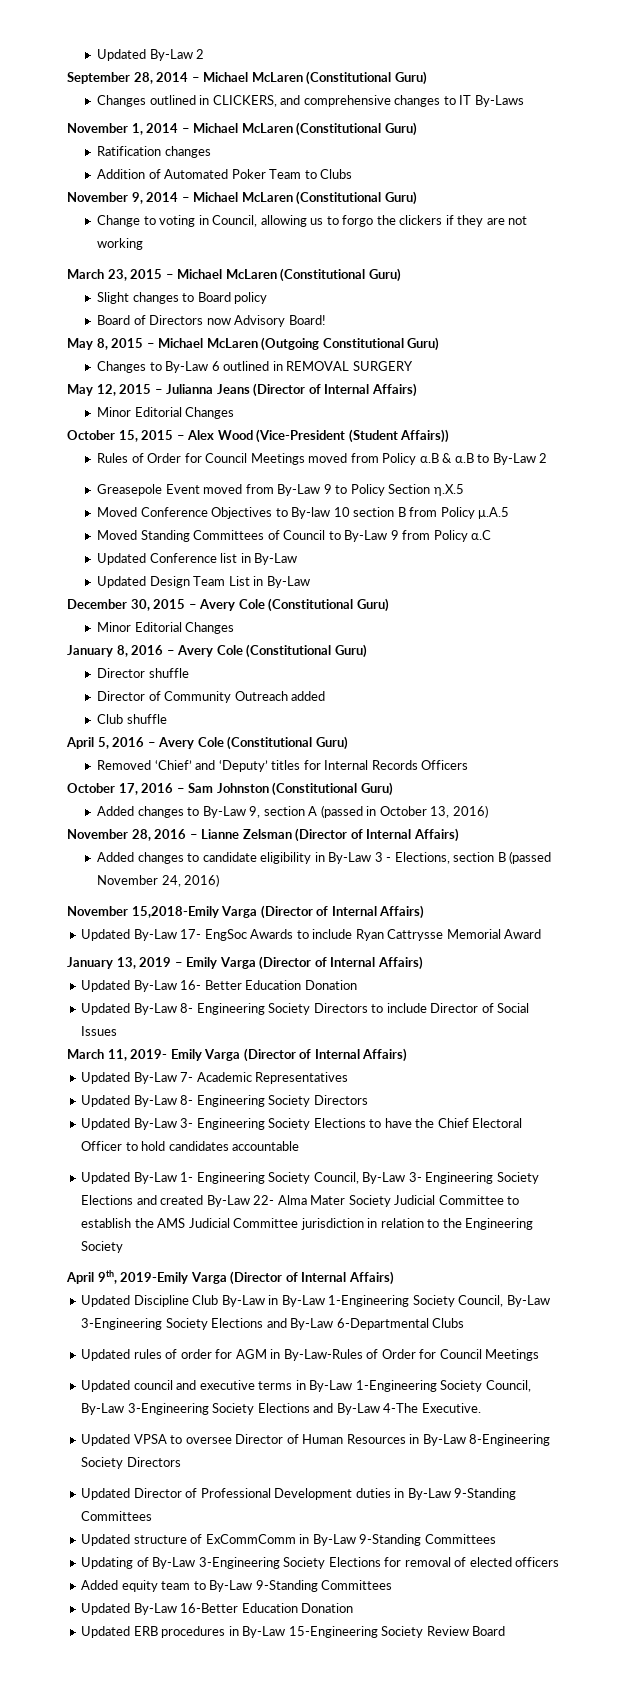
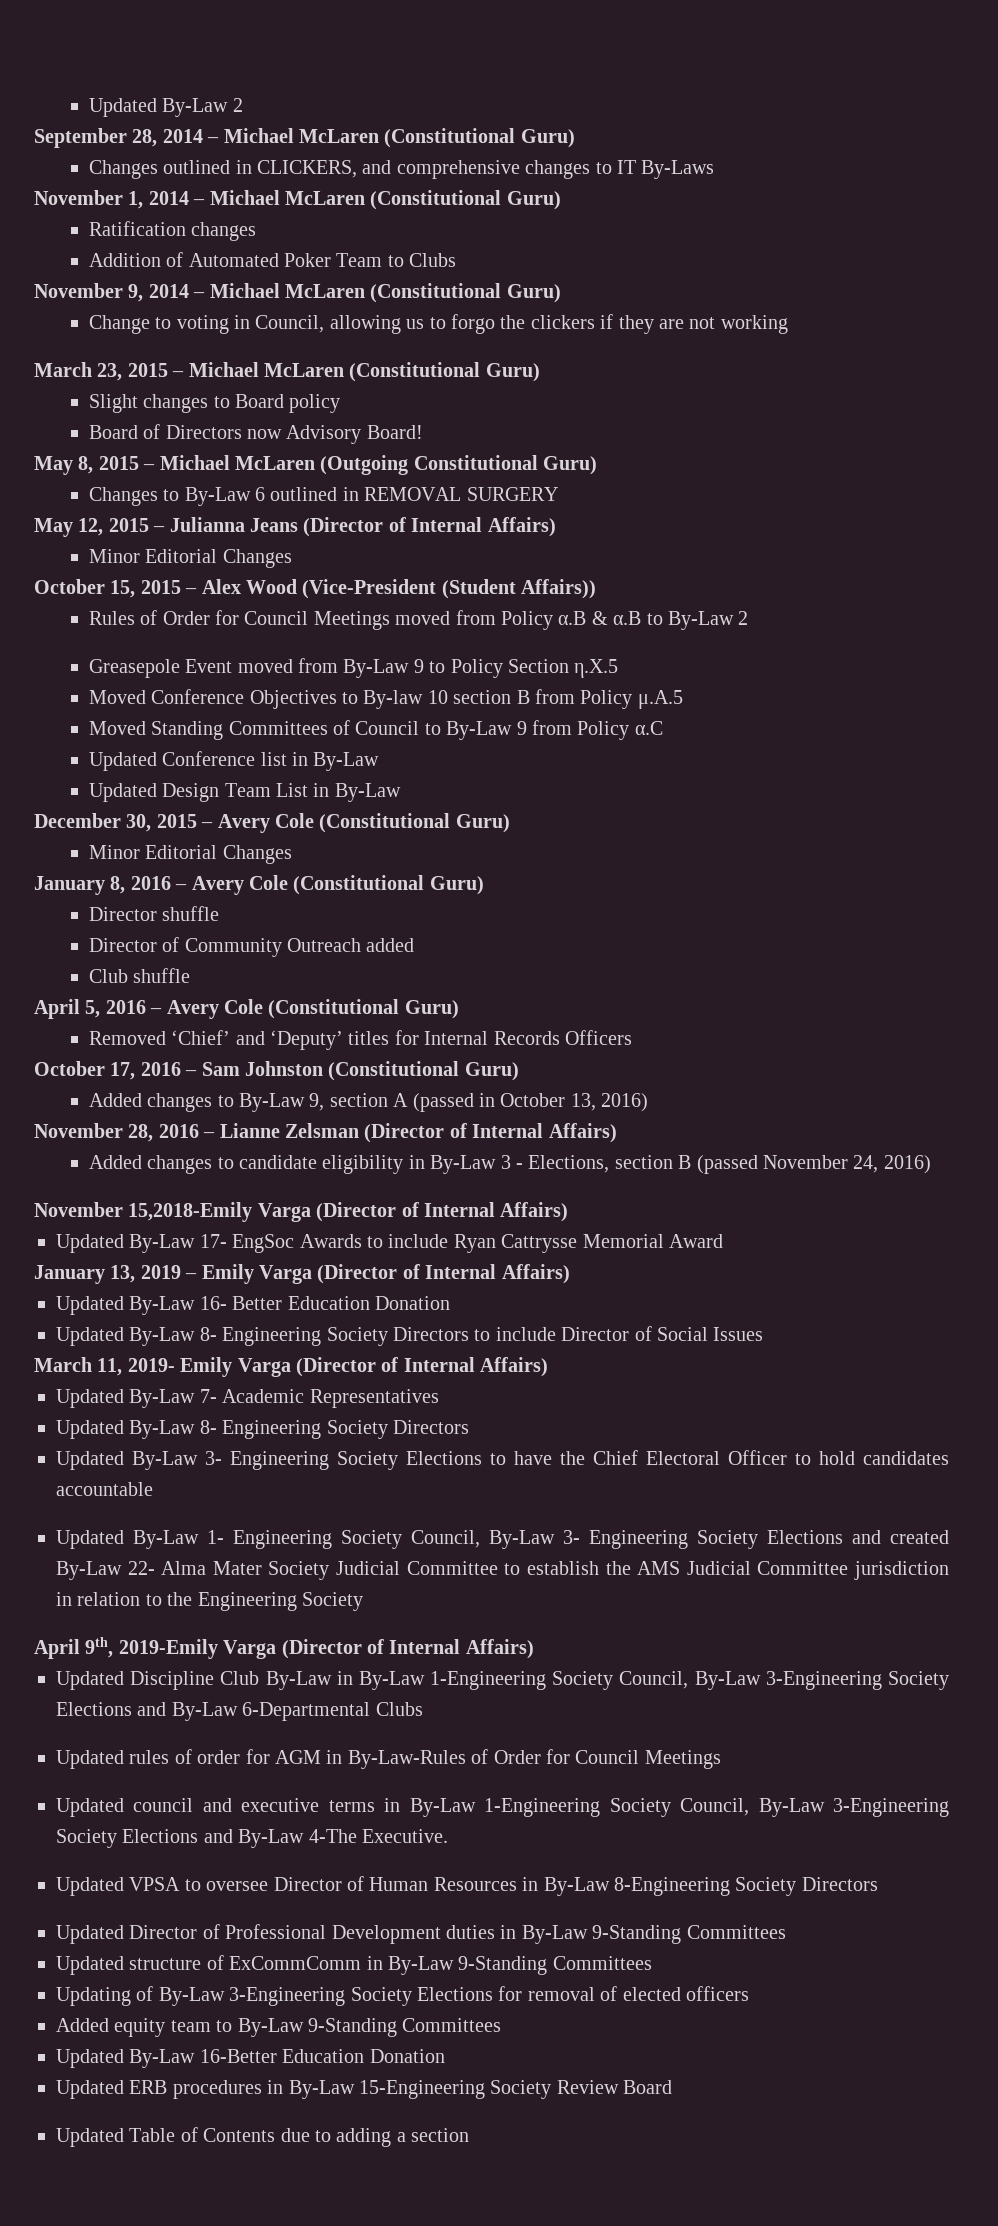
+ Updated Table of Contents due to adding a section

